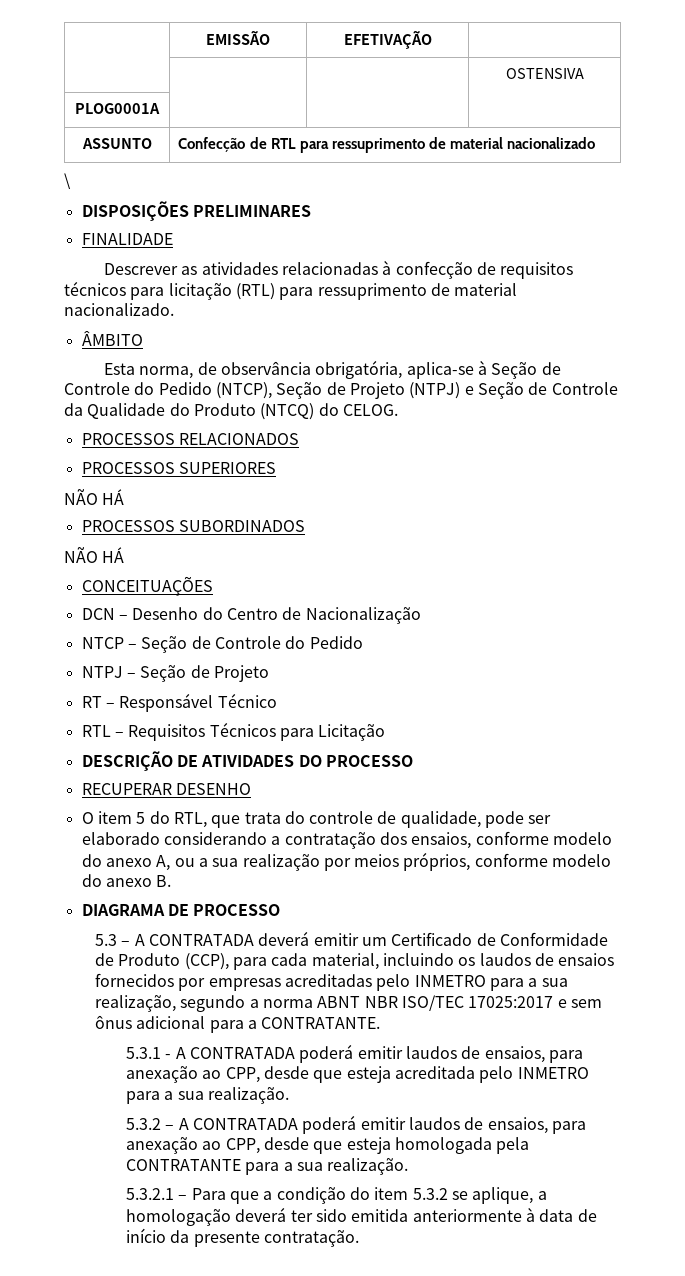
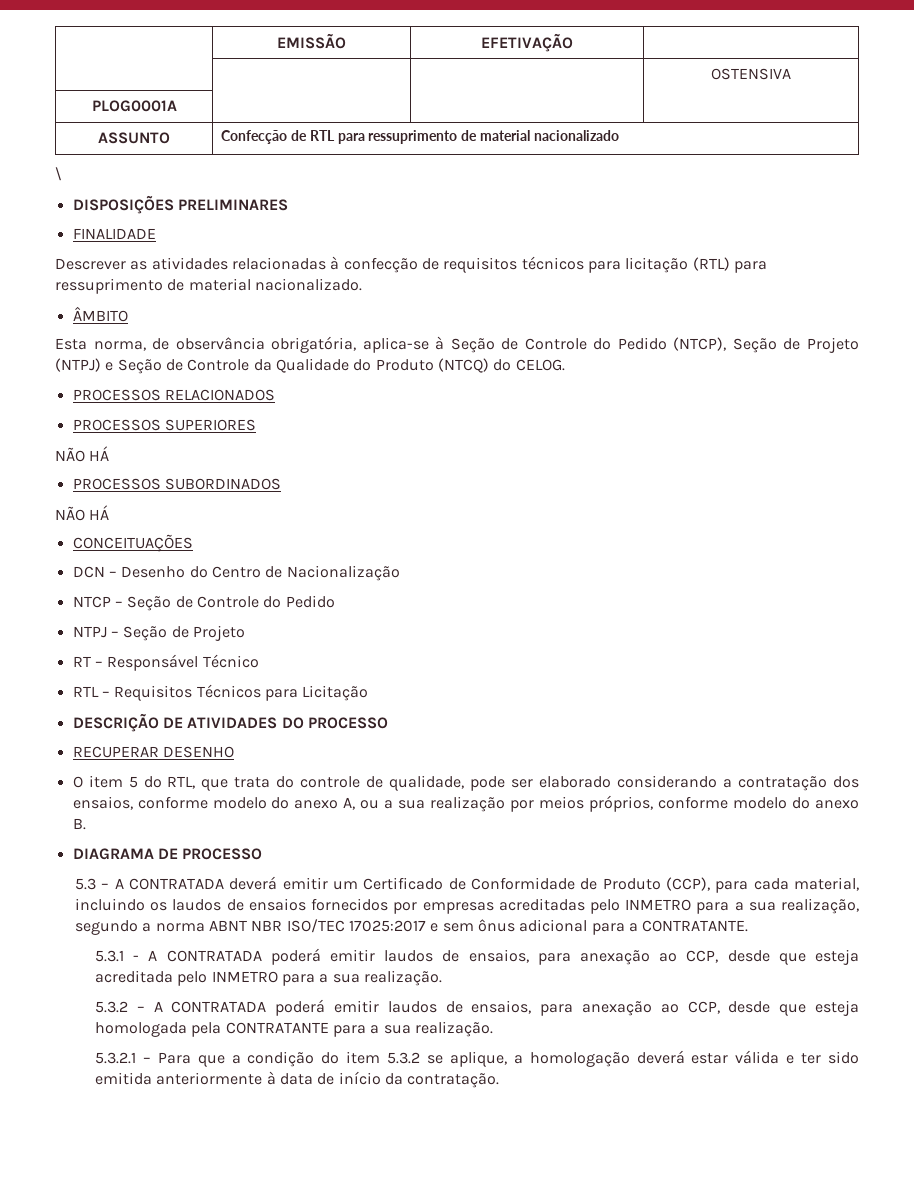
- 5.3.1 - A CONTRATADA poderá emitir laudos de ensaios, para anexação ao CPP, desde que esteja acreditada pelo INMETRO para a sua realização.
+ 5.3.1 - A CONTRATADA poderá emitir laudos de ensaios, para anexação ao CCP, desde que esteja acreditada pelo INMETRO para a sua realização.
- 5.3.2 – A CONTRATADA poderá emitir laudos de ensaios, para anexação ao CPP, desde que esteja homologada pela CONTRATANTE para a sua realização.
+ 5.3.2 – A CONTRATADA poderá emitir laudos de ensaios, para anexação ao CCP, desde que esteja homologada pela CONTRATANTE para a sua realização.
- 5.3.2.1 – Para que a condição do item 5.3.2 se aplique, a homologação deverá ter sido emitida anteriormente à data de início da presente contratação.
+ 5.3.2.1 – Para que a condição do item 5.3.2 se aplique, a homologação deverá estar válida e ter sido emitida anteriormente à data de início da contratação.

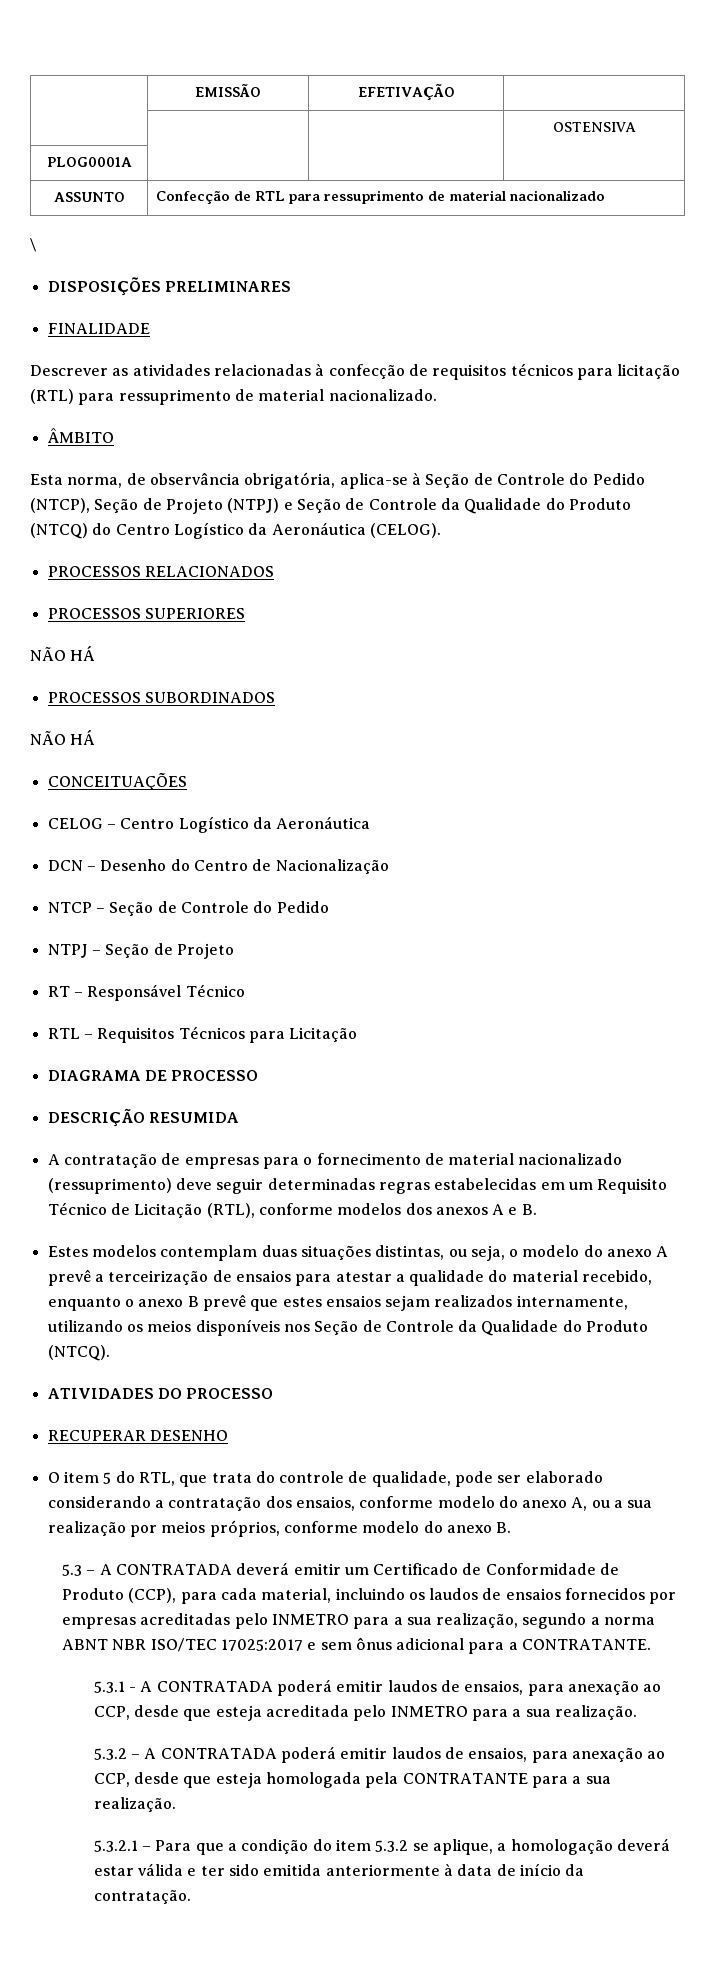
- Esta norma, de observância obrigatória, aplica-se à Seção de Controle do Pedido (NTCP), Seção de Projeto (NTPJ) e Seção de Controle da Qualidade do Produto (NTCQ) do CELOG.
+ Esta norma, de observância obrigatória, aplica-se à Seção de Controle do Pedido (NTCP), Seção de Projeto (NTPJ) e Seção de Controle da Qualidade do Produto (NTCQ) do Centro Logístico da Aeronáutica (CELOG).
+ CELOG – Centro Logístico da Aeronáutica
- DESCRIÇÃO DE ATIVIDADES DO PROCESSO
+ DIAGRAMA DE PROCESSO
+ DESCRIÇÃO RESUMIDA
+ A contratação de empresas para o fornecimento de material nacionalizado (ressuprimento) deve seguir determinadas regras estabelecidas em um Requisito Técnico de Licitação (RTL), conforme modelos dos anexos A e B.
+ Estes modelos contemplam duas situações distintas, ou seja, o modelo do anexo A prevê a terceirização de ensaios para atestar a qualidade do material recebido, enquanto o anexo B prevê que estes ensaios sejam realizados internamente, utilizando os meios disponíveis nos Seção de Controle da Qualidade do Produto (NTCQ).
+ ATIVIDADES DO PROCESSO
- DIAGRAMA DE PROCESSO

